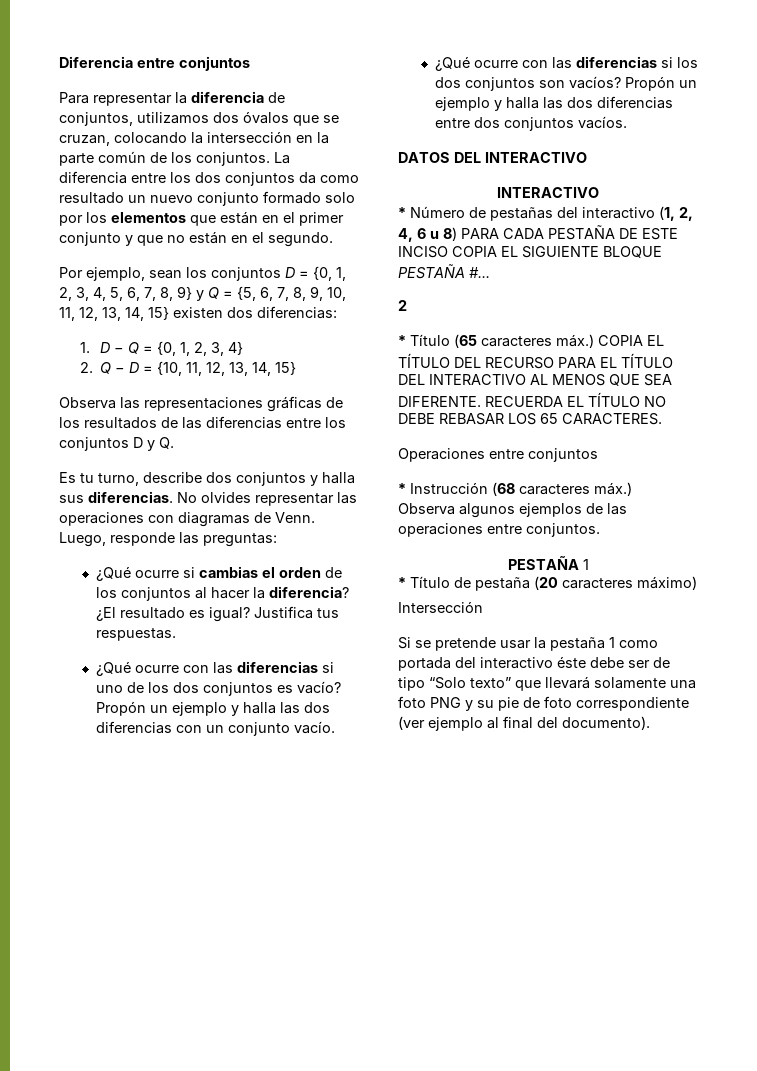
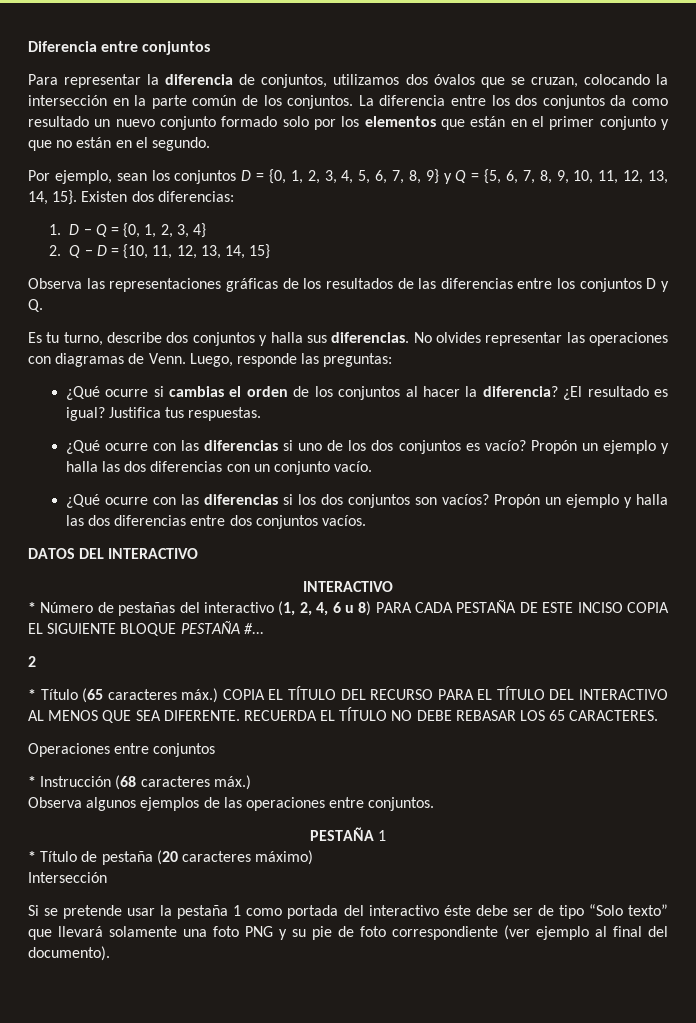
- Por ejemplo, sean los conjuntos D = {0, 1, 2, 3, 4, 5, 6, 7, 8, 9} y Q = {5, 6, 7, 8, 9, 10, 11, 12, 13, 14, 15} existen dos diferencias:
+ Por ejemplo, sean los conjuntos D = {0, 1, 2, 3, 4, 5, 6, 7, 8, 9} y Q = {5, 6, 7, 8, 9, 10, 11, 12, 13, 14, 15}. Existen dos diferencias:

